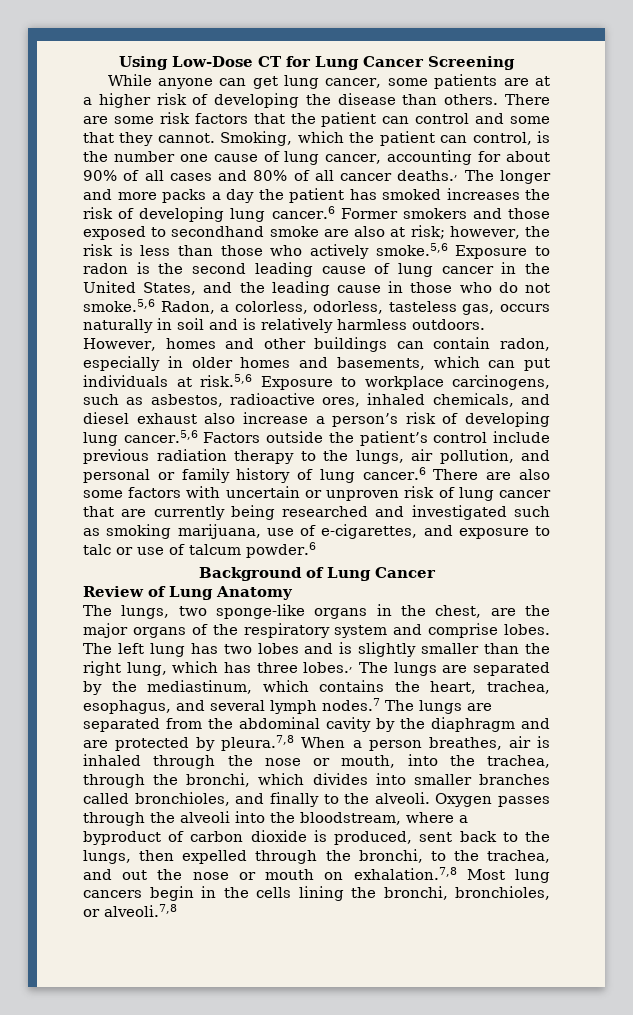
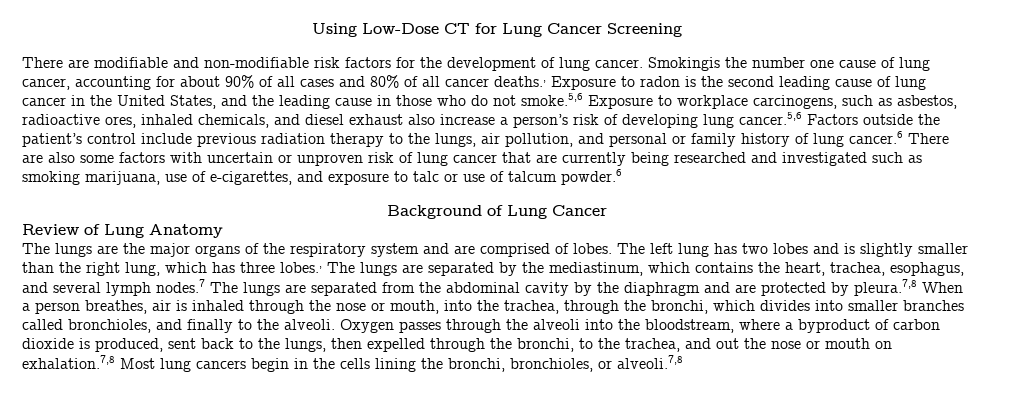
- While anyone can get lung cancer, some patients are at a higher risk of developing the disease than others. There are some risk factors that the patient can control and some that they cannot. Smoking, which the patient can control, is the number one cause of lung cancer, accounting for about 90% of all cases and 80% of all cancer deaths., The longer and more packs a day the patient has smoked increases the risk of developing lung cancer.6 Former smokers and those exposed to secondhand smoke are also at risk; however, the risk is less than those who actively smoke.5,6 Exposure to radon is the second leading cause of lung cancer in the United States, and the leading cause in those who do not smoke.5,6 Radon, a colorless, odorless, tasteless gas, occurs naturally in soil and is relatively harmless outdoors. However, homes and other buildings can contain radon, especially in older homes and basements, which can put individuals at risk.5,6 Exposure to workplace carcinogens, such as asbestos, radioactive ores, inhaled chemicals, and diesel exhaust also increase a person’s risk of developing lung cancer.5,6 Factors outside the patient’s control include previous radiation therapy to the lungs, air pollution, and personal or family history of lung cancer.6 There are also some factors with uncertain or unproven risk of lung cancer that are currently being researched and investigated such as smoking marijuana, use of e-cigarettes, and exposure to talc or use of talcum powder.6
+ There are modifiable and non-modifiable risk factors for the development of lung cancer. Smokingis the number one cause of lung cancer, accounting for about 90% of all cases and 80% of all cancer deaths., Exposure to radon is the second leading cause of lung cancer in the United States, and the leading cause in those who do not smoke.5,6 Exposure to workplace carcinogens, such as asbestos, radioactive ores, inhaled chemicals, and diesel exhaust also increase a person’s risk of developing lung cancer.5,6 Factors outside the patient’s control include previous radiation therapy to the lungs, air pollution, and personal or family history of lung cancer.6 There are also some factors with uncertain or unproven risk of lung cancer that are currently being researched and investigated such as smoking marijuana, use of e-cigarettes, and exposure to talc or use of talcum powder.6
- The lungs, two sponge-like organs in the chest, are the major organs of the respiratory system and comprise lobes.
+ The lungs are the major organs of the respiratory system and are comprised of lobes.

